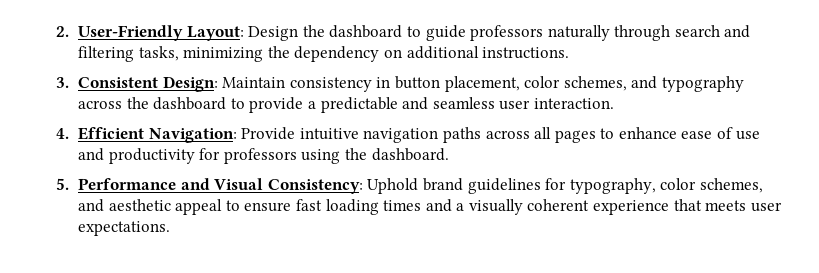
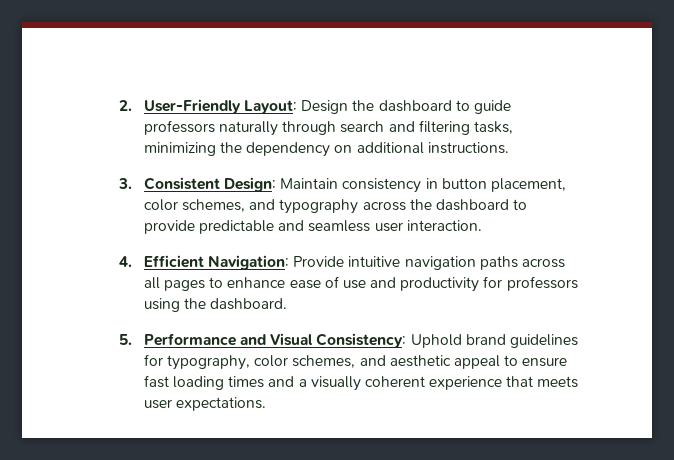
- 3. Consistent Design: Maintain consistency in button placement, color schemes, and typography across the dashboard to provide a predictable and seamless user interaction.
+ 3. Consistent Design: Maintain consistency in button placement, color schemes, and typography across the dashboard to provide predictable and seamless user interaction.

